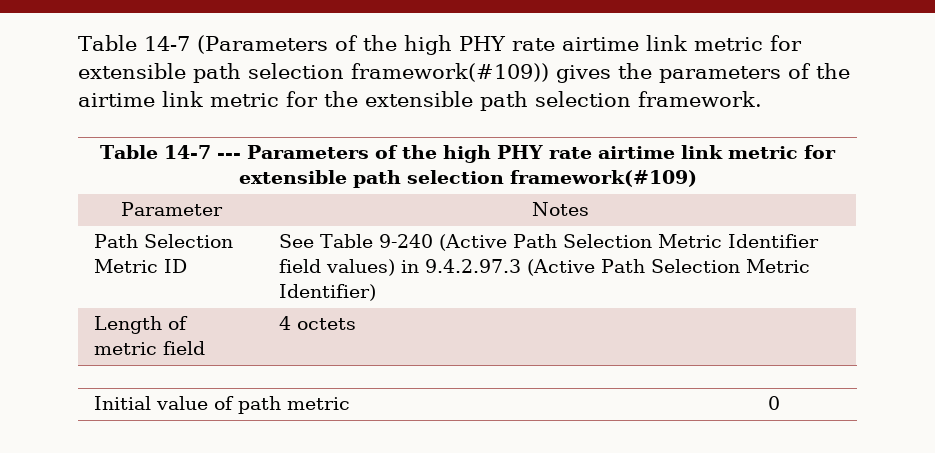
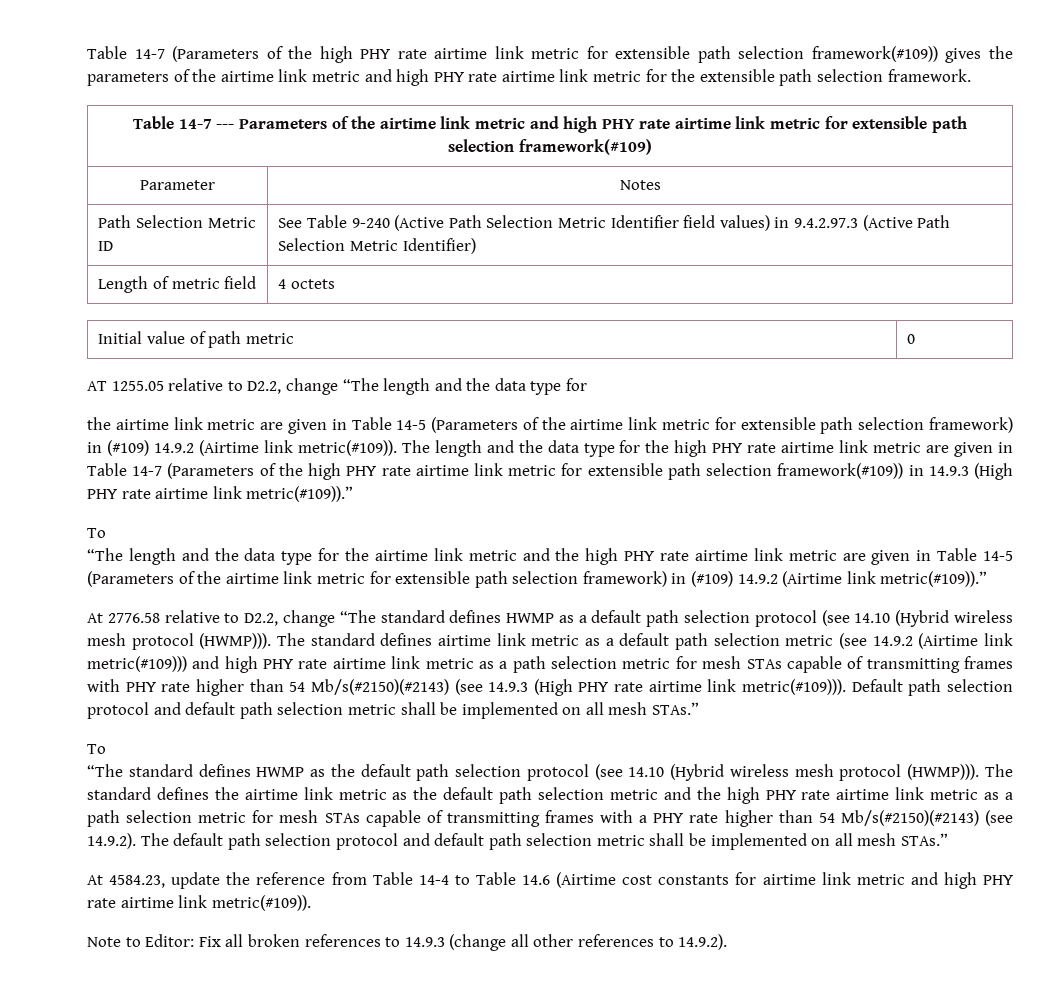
- Table 14-7 (Parameters of the high PHY rate airtime link metric for extensible path selection framework(#109)) gives the parameters of the airtime link metric for the extensible path selection framework.
+ Table 14-7 (Parameters of the high PHY rate airtime link metric for extensible path selection framework(#109)) gives the parameters of the airtime link metric and high PHY rate airtime link metric for the extensible path selection framework.
- Table 14-7 --- Parameters of the high PHY rate airtime link metric for extensible path selection framework(#109)
+ Table 14-7 --- Parameters of the airtime link metric and high PHY rate airtime link metric for extensible path selection framework(#109)
+ AT 1255.05 relative to D2.2, change “The length and the data type for
+ the airtime link metric are given in Table 14-5 (Parameters of the airtime link metric for extensible path selection framework) in (#109) 14.9.2 (Airtime link metric(#109)). The length and the data type for the high PHY rate airtime link metric are given in Table 14-7 (Parameters of the high PHY rate airtime link metric for extensible path selection framework(#109)) in 14.9.3 (High PHY rate airtime link metric(#109)).”
+ To
+ “The length and the data type for the airtime link metric and the high PHY rate airtime link metric are given in Table 14-5 (Parameters of the airtime link metric for extensible path selection framework) in (#109) 14.9.2 (Airtime link metric(#109)).”
+ At 2776.58 relative to D2.2, change “The standard defines HWMP as a default path selection protocol (see 14.10 (Hybrid wireless mesh protocol (HWMP))). The standard defines airtime link metric as a default path selection metric (see 14.9.2 (Airtime link metric(#109))) and high PHY rate airtime link metric as a path selection metric for mesh STAs capable of transmitting frames with PHY rate higher than 54 Mb/s(#2150)(#2143) (see 14.9.3 (High PHY rate airtime link metric(#109))). Default path selection protocol and default path selection metric shall be implemented on all mesh STAs.”
+ To
+ “The standard defines HWMP as the default path selection protocol (see 14.10 (Hybrid wireless mesh protocol (HWMP))). The standard defines the airtime link metric as the default path selection metric and the high PHY rate airtime link metric as a path selection metric for mesh STAs capable of transmitting frames with a PHY rate higher than 54 Mb/s(#2150)(#2143) (see 14.9.2). The default path selection protocol and default path selection metric shall be implemented on all mesh STAs.”
+ At 4584.23, update the reference from Table 14-4 to Table 14.6 (Airtime cost constants for airtime link metric and high PHY rate airtime link metric(#109)).
+ Note to Editor: Fix all broken references to 14.9.3 (change all other references to 14.9.2).

